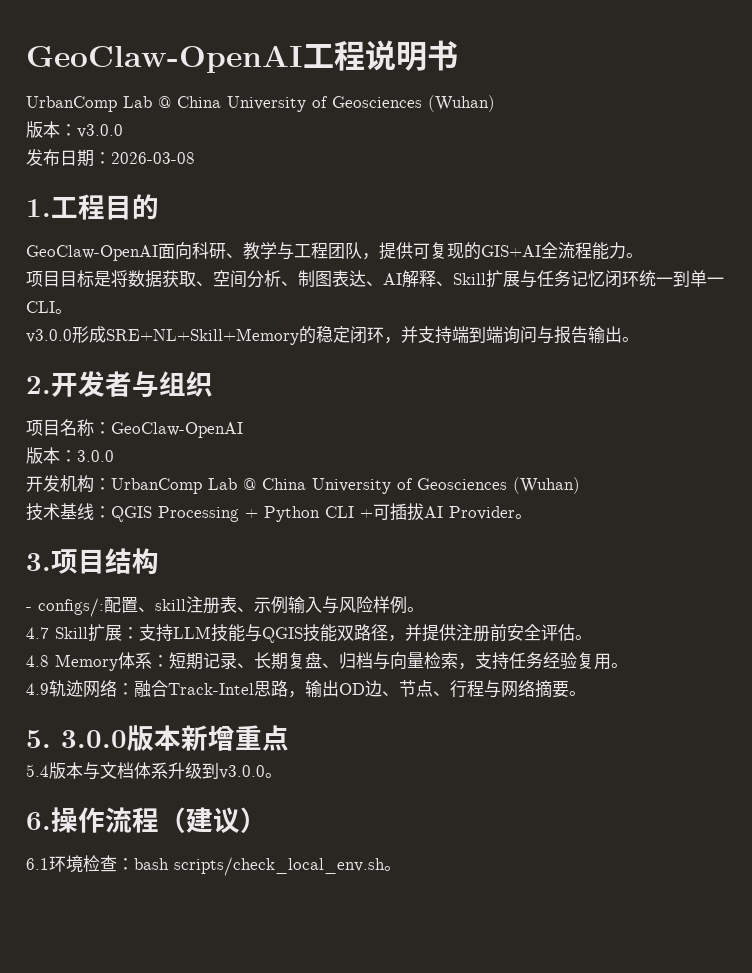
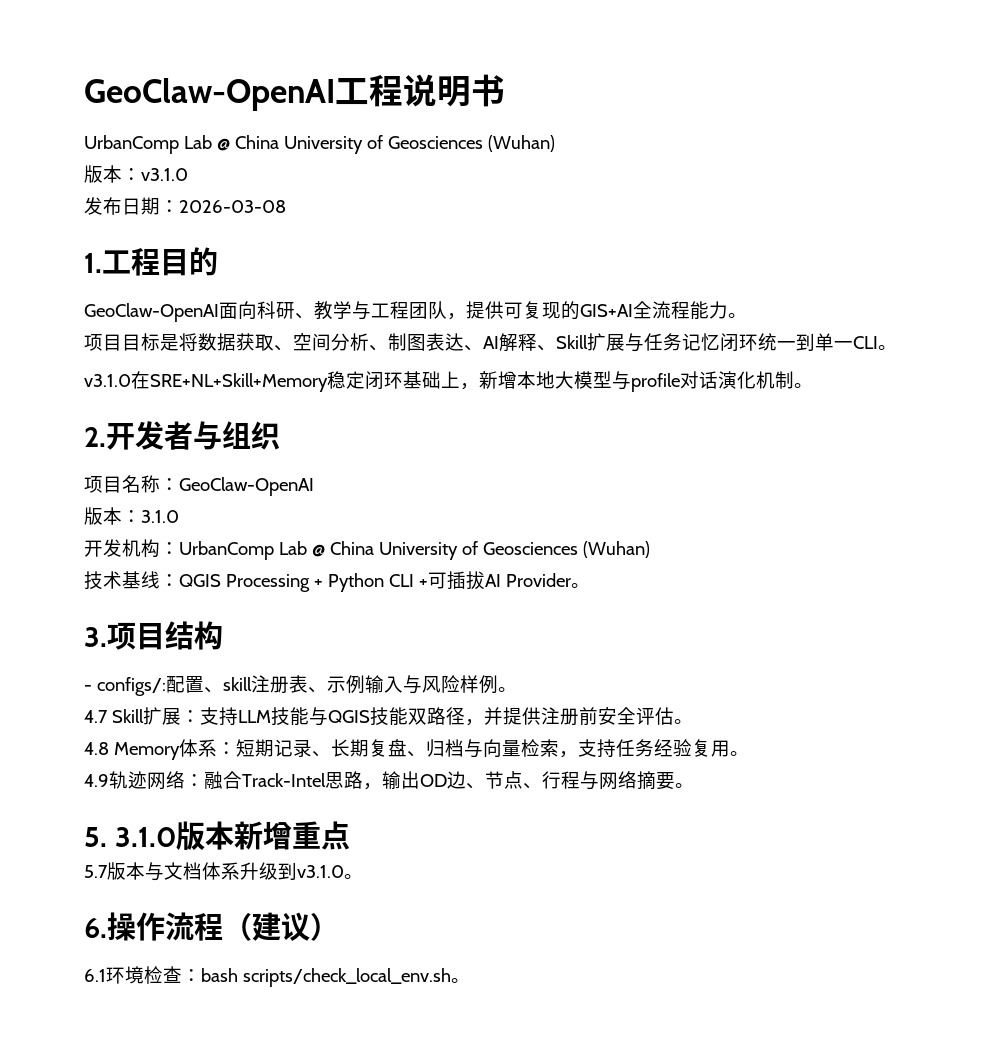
- 版本：v3.0.0
+ 版本：v3.1.0
- v3.0.0形成SRE+NL+Skill+Memory的稳定闭环，并支持端到端询问与报告输出。
+ v3.1.0在SRE+NL+Skill+Memory稳定闭环基础上，新增本地大模型与profile对话演化机制。
- 版本：3.0.0
+ 版本：3.1.0
- 5. 3.0.0版本新增重点
+ 5. 3.1.0版本新增重点
- 5.4版本与文档体系升级到v3.0.0。
+ 5.7版本与文档体系升级到v3.1.0。

